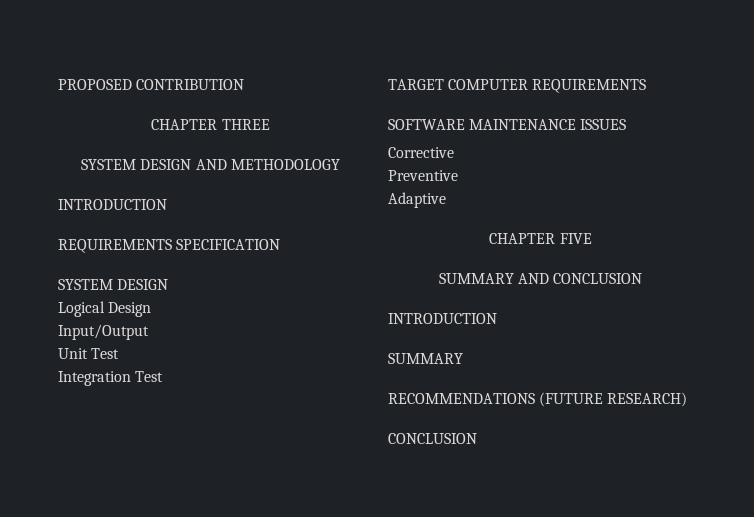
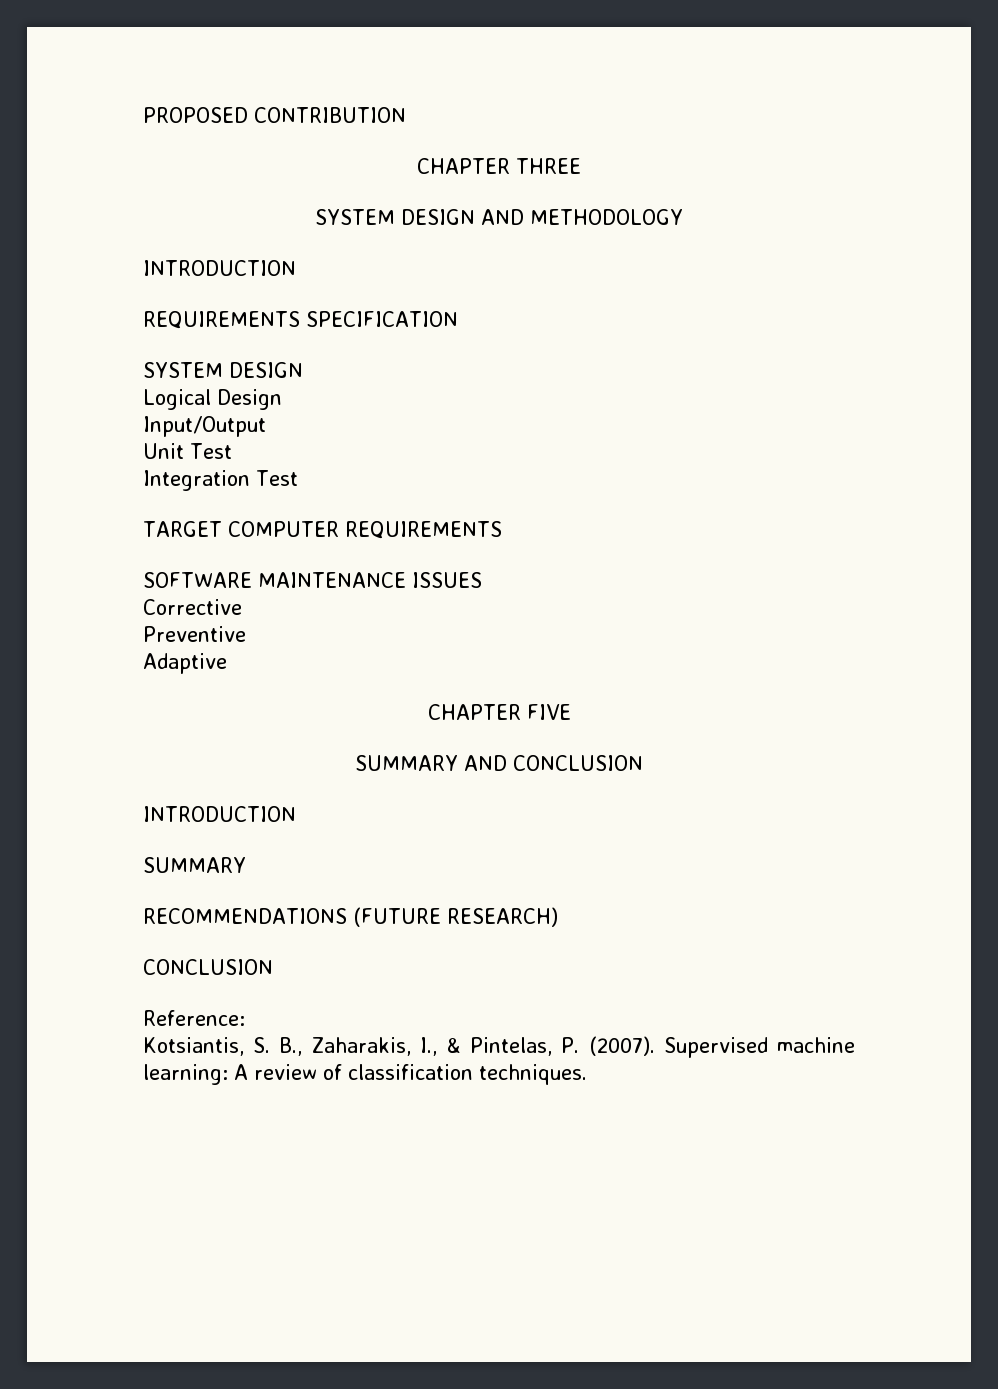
+ Reference:
+ Kotsiantis, S. B., Zaharakis, I., & Pintelas, P. (2007). Supervised machine learning: A review of classification techniques.

